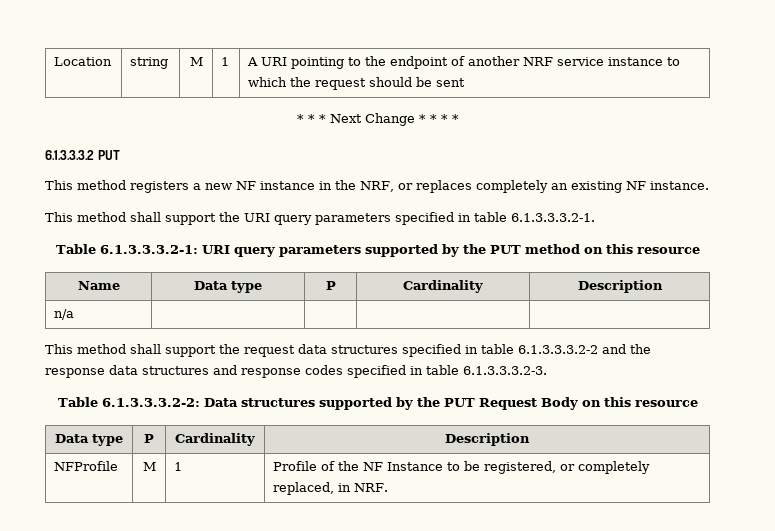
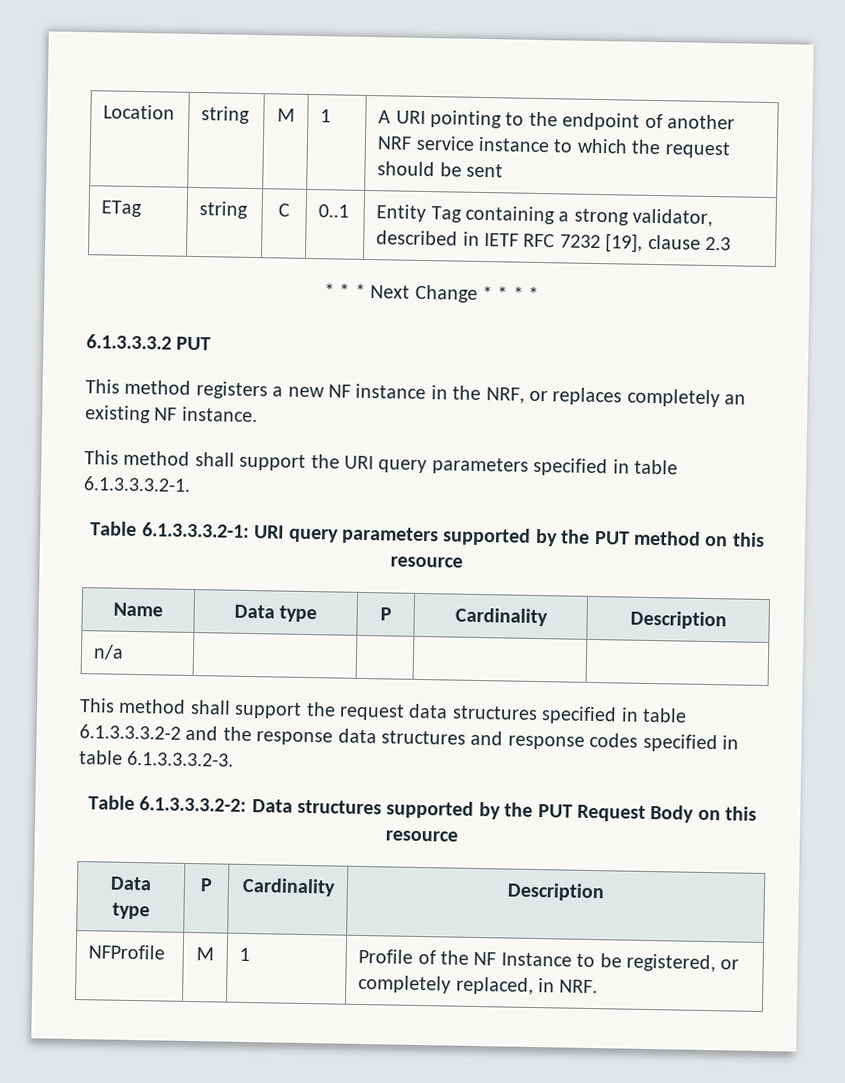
+ ETag | string | C | 0..1 | Entity Tag containing a strong validator, described in IETF RFC 7232 [19], clause 2.3

